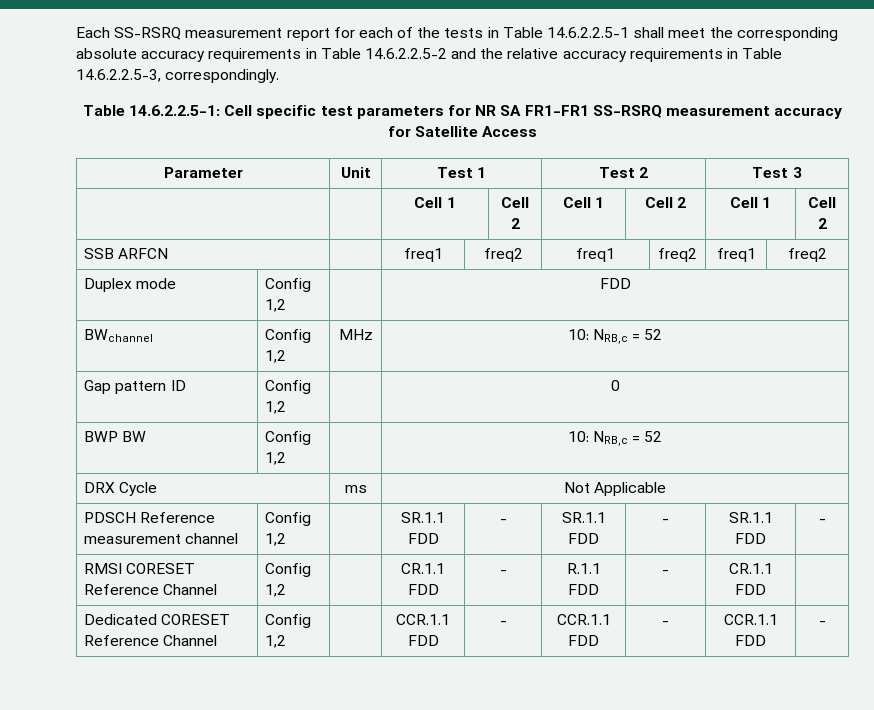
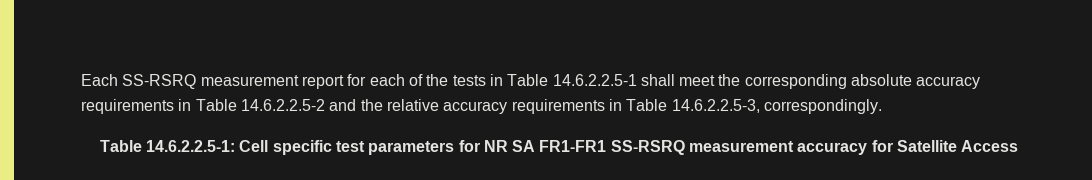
- Parameter | Unit | Test 1 | Test 2 | Test 3
- | | Cell 1 | Cell 2 | Cell 1 | Cell 2 | Cell 1 | Cell 2
- SSB ARFCN | | freq1 | freq2 | freq1 | freq2 | freq1 | freq2
- Duplex mode | Config 1,2 | | FDD
- BWchannel | Config 1,2 | MHz | 10: NRB,c = 52
- Gap pattern ID | Config 1,2 | | 0
- BWP BW | Config 1,2 | | 10: NRB,c = 52
- DRX Cycle | ms | Not Applicable
- PDSCH Reference measurement channel | Config 1,2 | | SR.1.1 FDD | - | SR.1.1 FDD | - | SR.1.1 FDD | -
- RMSI CORESET Reference Channel | Config 1,2 | | CR.1.1 FDD | - | R.1.1 FDD | - | CR.1.1 FDD |
- Dedicated CORESET Reference Channel | Config 1,2 | | CCR.1.1 FDD | - | CCR.1.1 FDD | - | CCR.1.1 FDD | -

